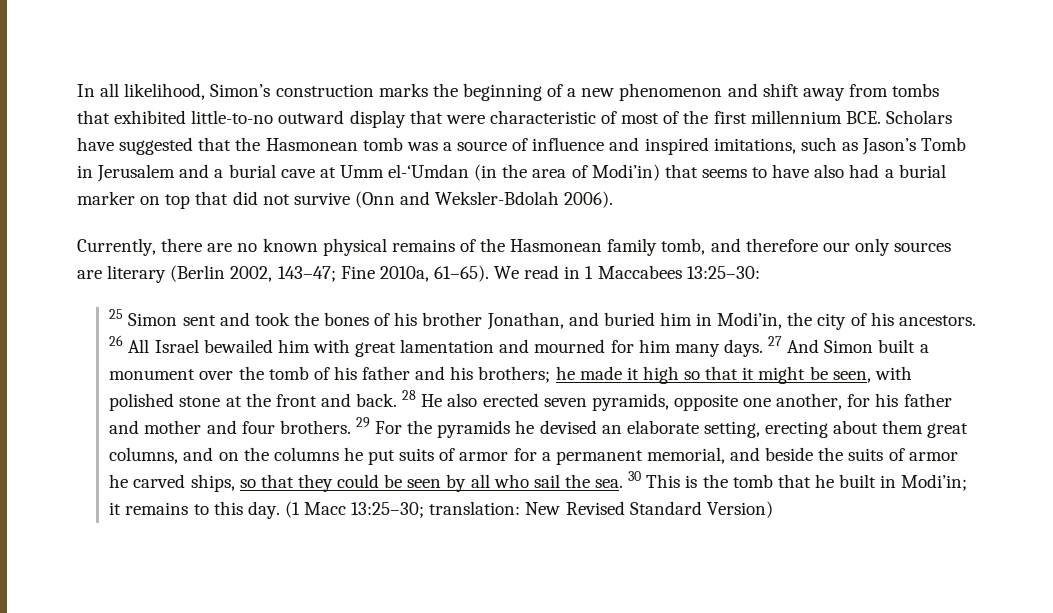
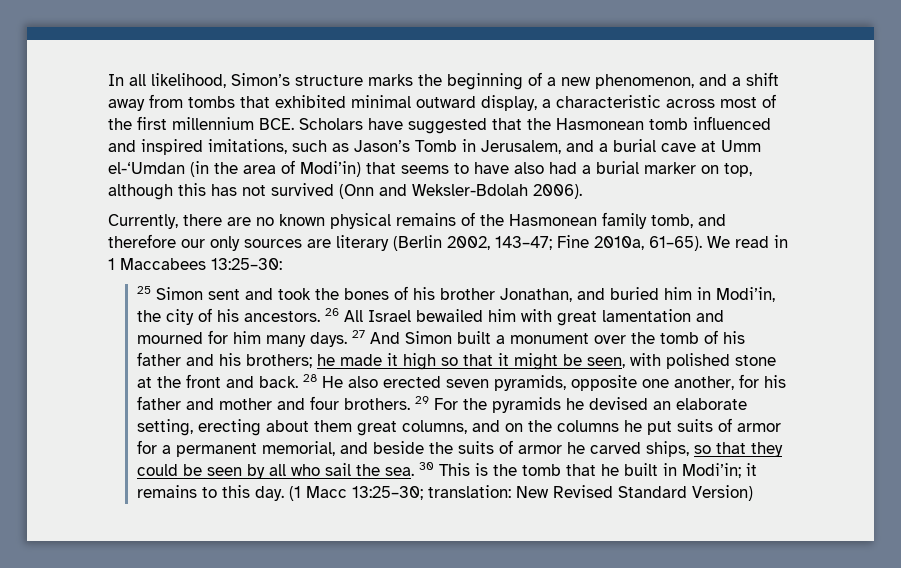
- In all likelihood, Simon’s construction marks the beginning of a new phenomenon and shift away from tombs that exhibited little-to-no outward display that were characteristic of most of the first millennium BCE. Scholars have suggested that the Hasmonean tomb was a source of influence and inspired imitations, such as Jason’s Tomb in Jerusalem and a burial cave at Umm el-‘Umdan (in the area of Modi’in) that seems to have also had a burial marker on top that did not survive (Onn and Weksler-Bdolah 2006).
+ In all likelihood, Simon’s structure marks the beginning of a new phenomenon, and a shift away from tombs that exhibited minimal outward display, a characteristic across most of the first millennium BCE. Scholars have suggested that the Hasmonean tomb influenced and inspired imitations, such as Jason’s Tomb in Jerusalem, and a burial cave at Umm el-‘Umdan (in the area of Modi’in) that seems to have also had a burial marker on top, although this has not survived (Onn and Weksler-Bdolah 2006).

